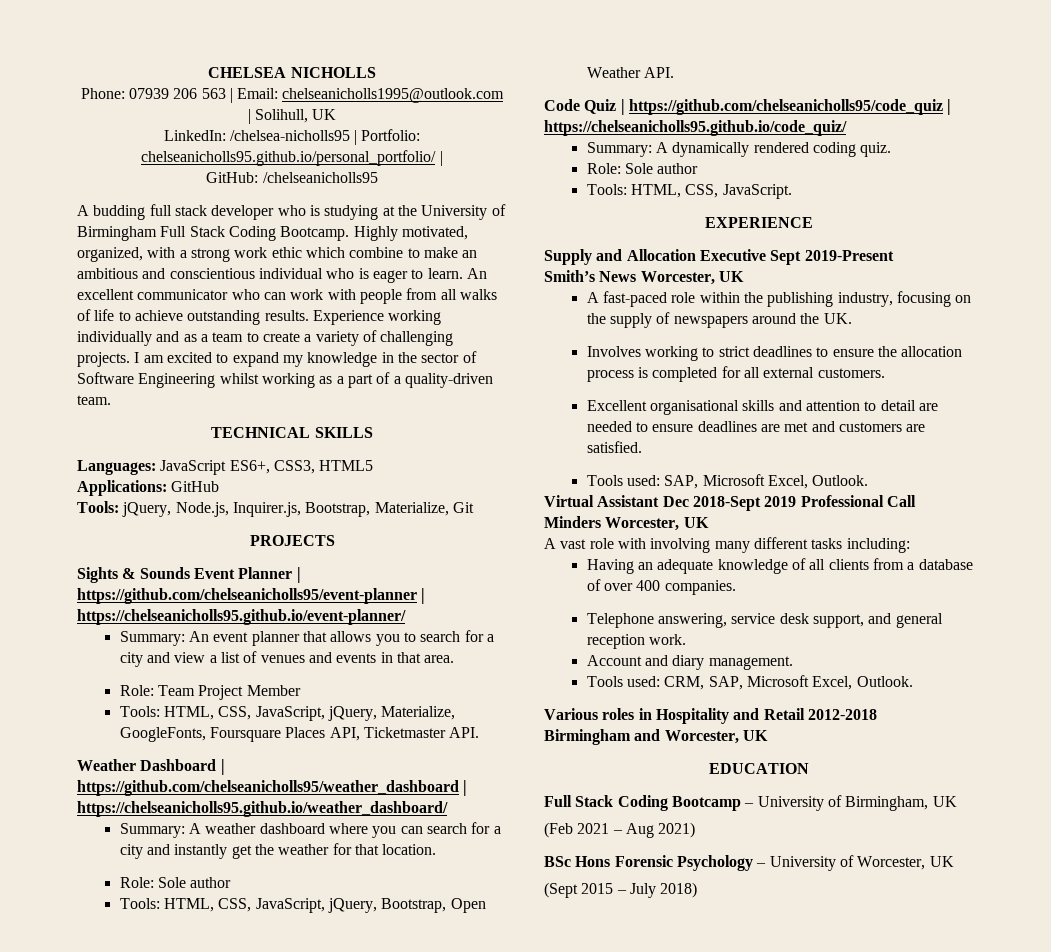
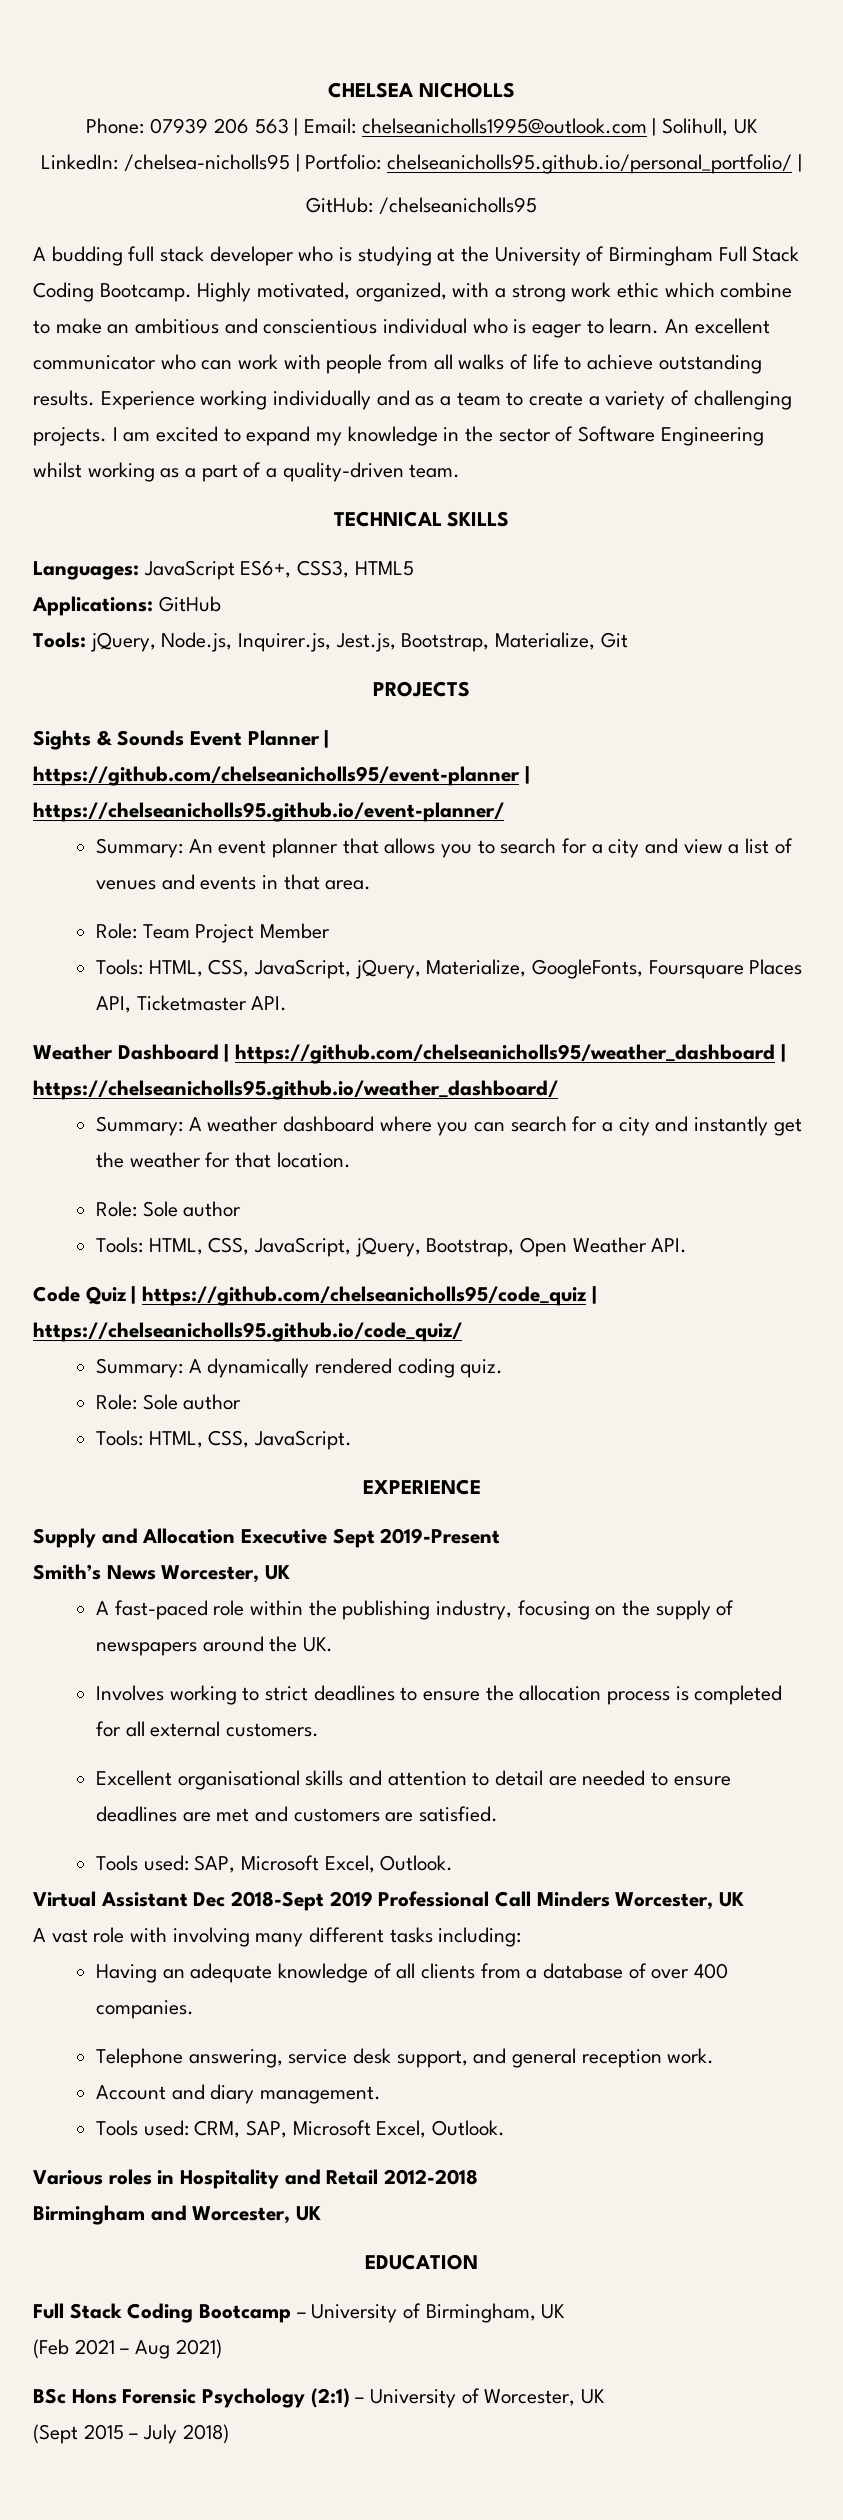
- Tools: jQuery, Node.js, Inquirer.js, Bootstrap, Materialize, Git
+ Tools: jQuery, Node.js, Inquirer.js, Jest.js, Bootstrap, Materialize, Git
- BSc Hons Forensic Psychology – University of Worcester, UK
+ BSc Hons Forensic Psychology (2:1) – University of Worcester, UK

